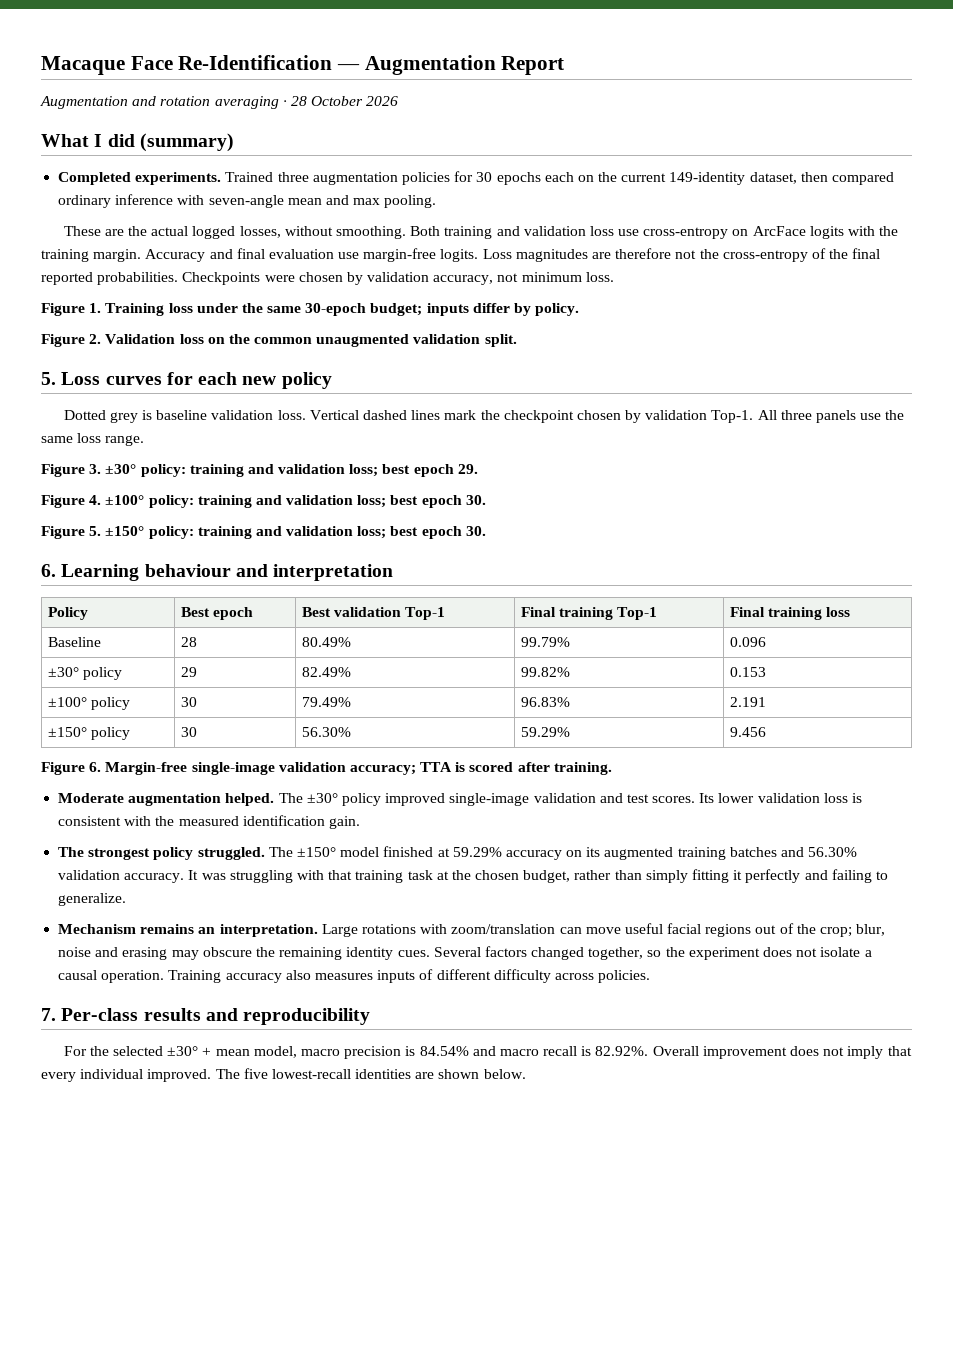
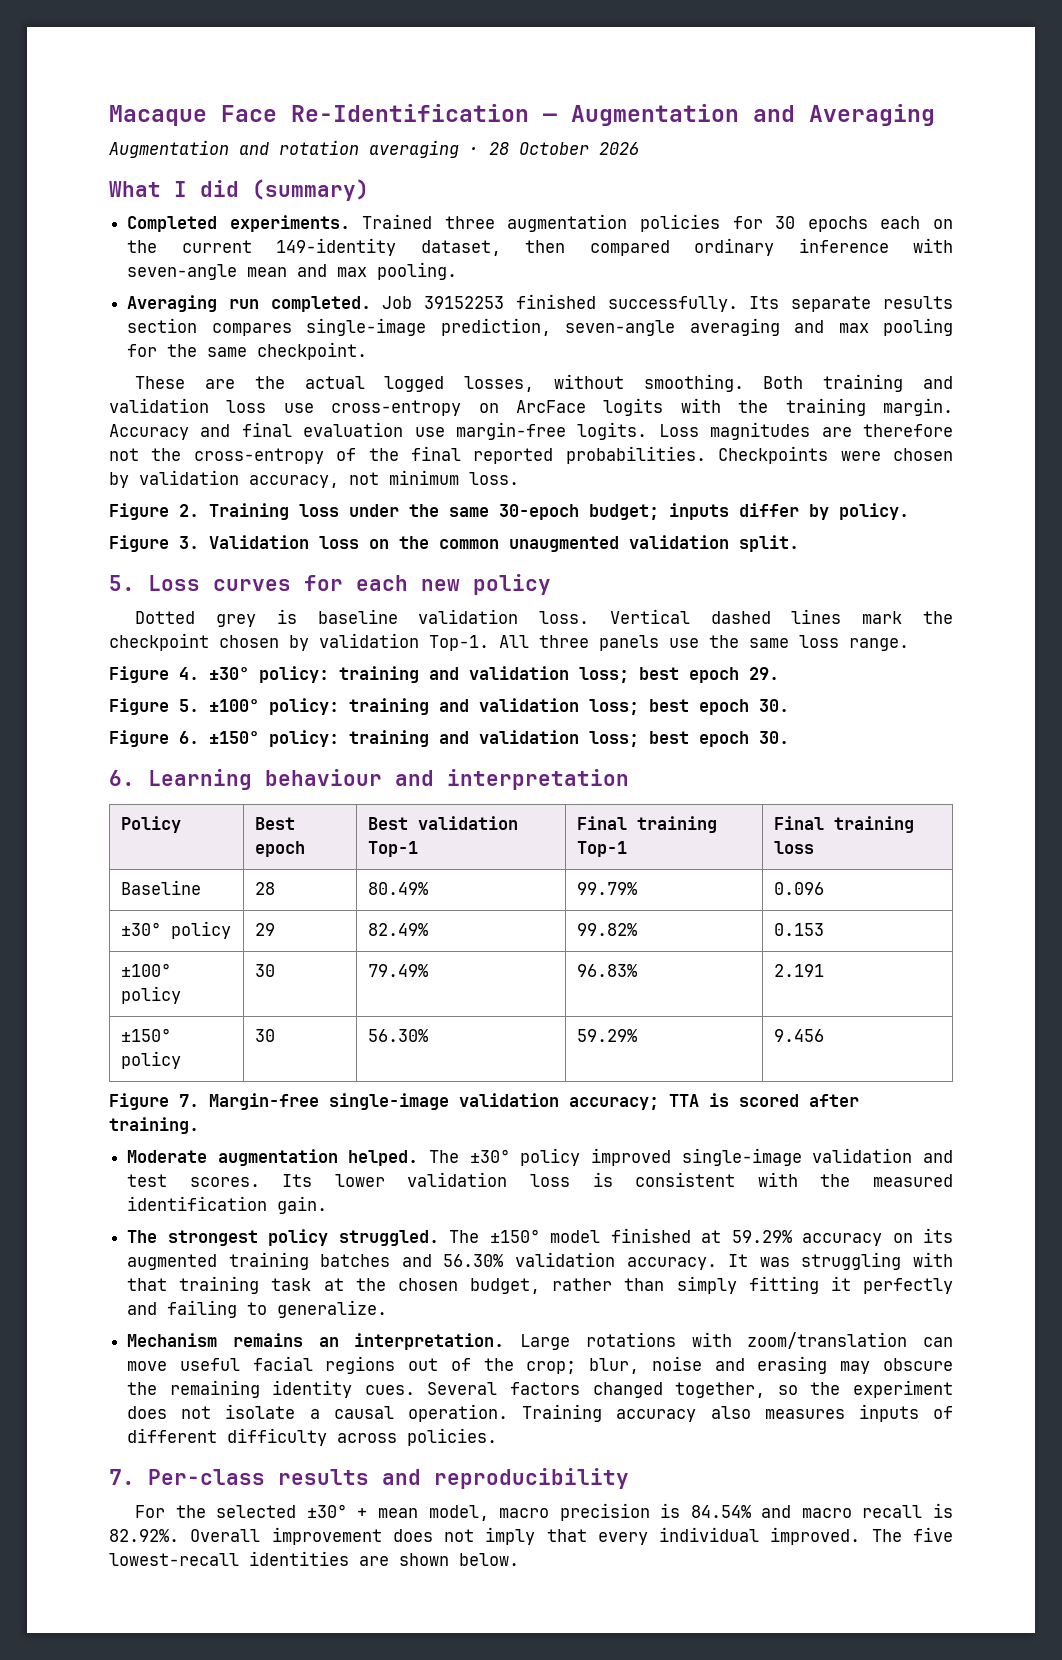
- Macaque Face Re-Identification — Augmentation Report
+ Macaque Face Re-Identification — Augmentation and Averaging
+ Averaging run completed. Job 39152253 finished successfully. Its separate results section compares single-image prediction, seven-angle averaging and max pooling for the same checkpoint.
- Figure 1. Training loss under the same 30-epoch budget; inputs differ by policy.
+ Figure 2. Training loss under the same 30-epoch budget; inputs differ by policy.
- Figure 2. Validation loss on the common unaugmented validation split.
+ Figure 3. Validation loss on the common unaugmented validation split.
- Figure 3. ±30° policy: training and validation loss; best epoch 29.
+ Figure 4. ±30° policy: training and validation loss; best epoch 29.
- Figure 4. ±100° policy: training and validation loss; best epoch 30.
+ Figure 5. ±100° policy: training and validation loss; best epoch 30.
- Figure 5. ±150° policy: training and validation loss; best epoch 30.
+ Figure 6. ±150° policy: training and validation loss; best epoch 30.
- Figure 6. Margin-free single-image validation accuracy; TTA is scored after training.
+ Figure 7. Margin-free single-image validation accuracy; TTA is scored after training.

